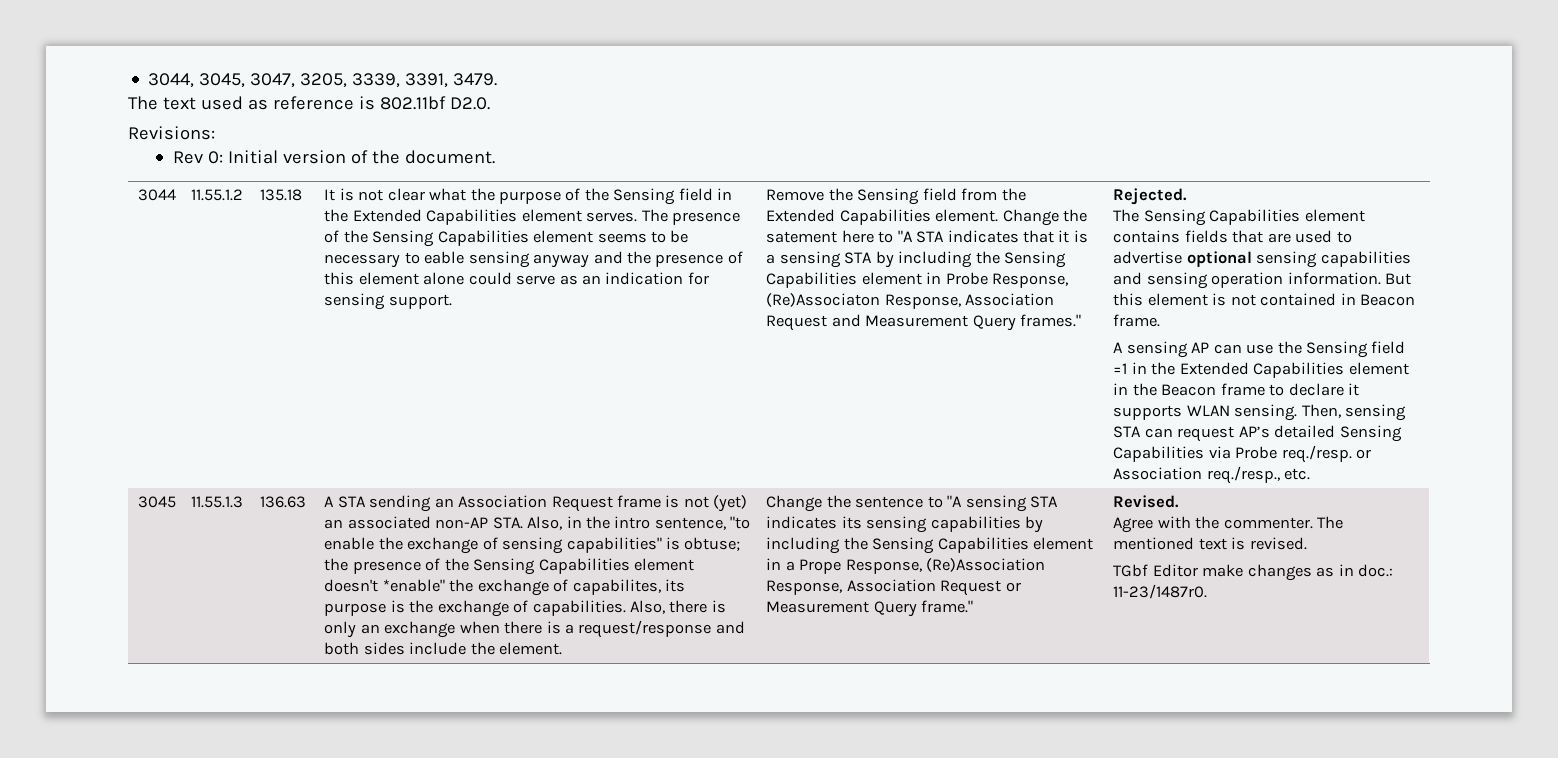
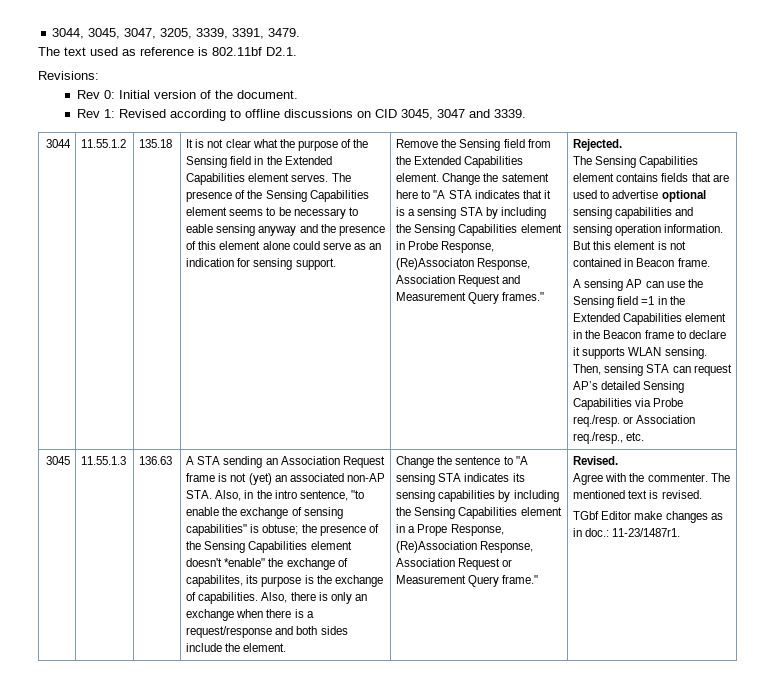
- The text used as reference is 802.11bf D2.0.
+ The text used as reference is 802.11bf D2.1.
+ Rev 1: Revised according to offline discussions on CID 3045, 3047 and 3339.
- TGbf Editor make changes as in doc.: 11-23/1487r0.
+ TGbf Editor make changes as in doc.: 11-23/1487r1.

